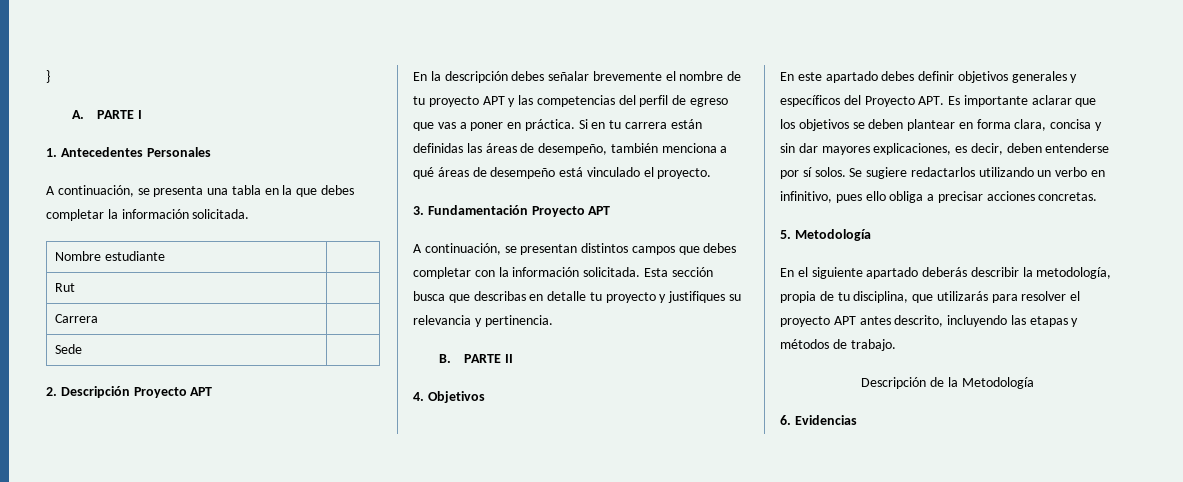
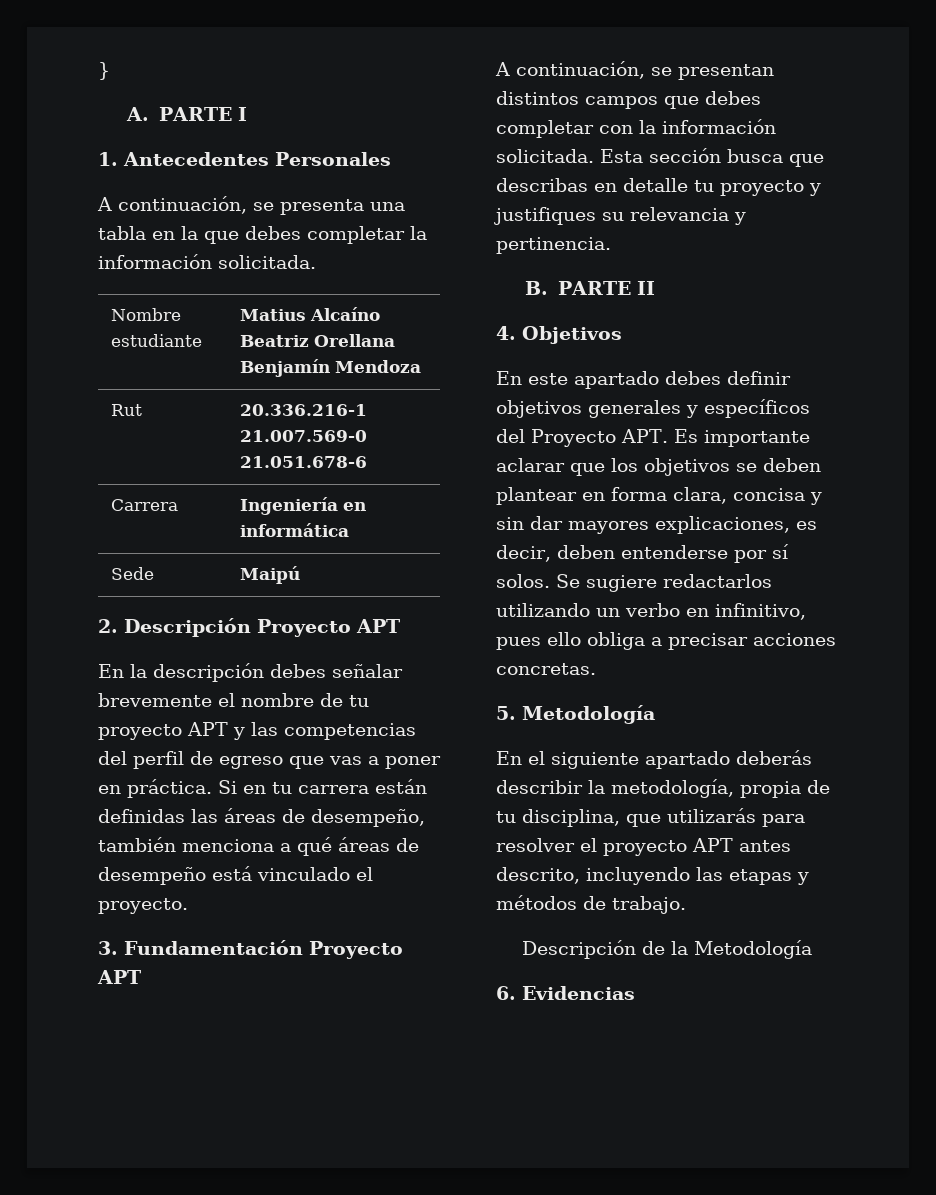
- Nombre estudiante |
- Rut |
- Carrera |
+ Nombre estudiante | Matius Alcaíno Beatriz Orellana Benjamín Mendoza
+ Rut | 20.336.216-1 21.007.569-0 21.051.678-6
+ Carrera | Ingeniería en informática
- Sede |
+ Sede | Maipú

